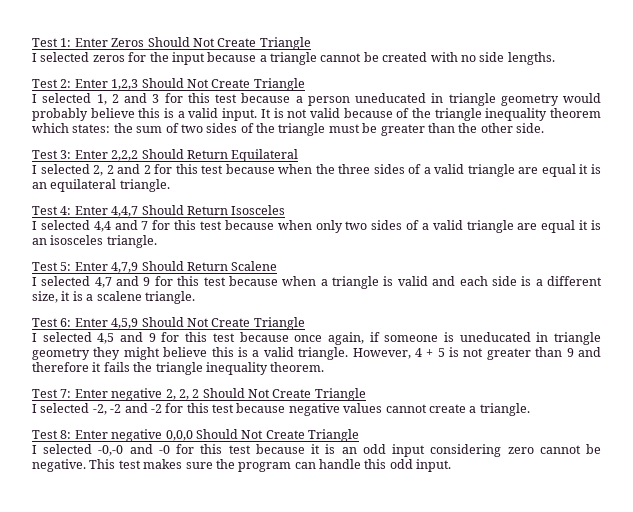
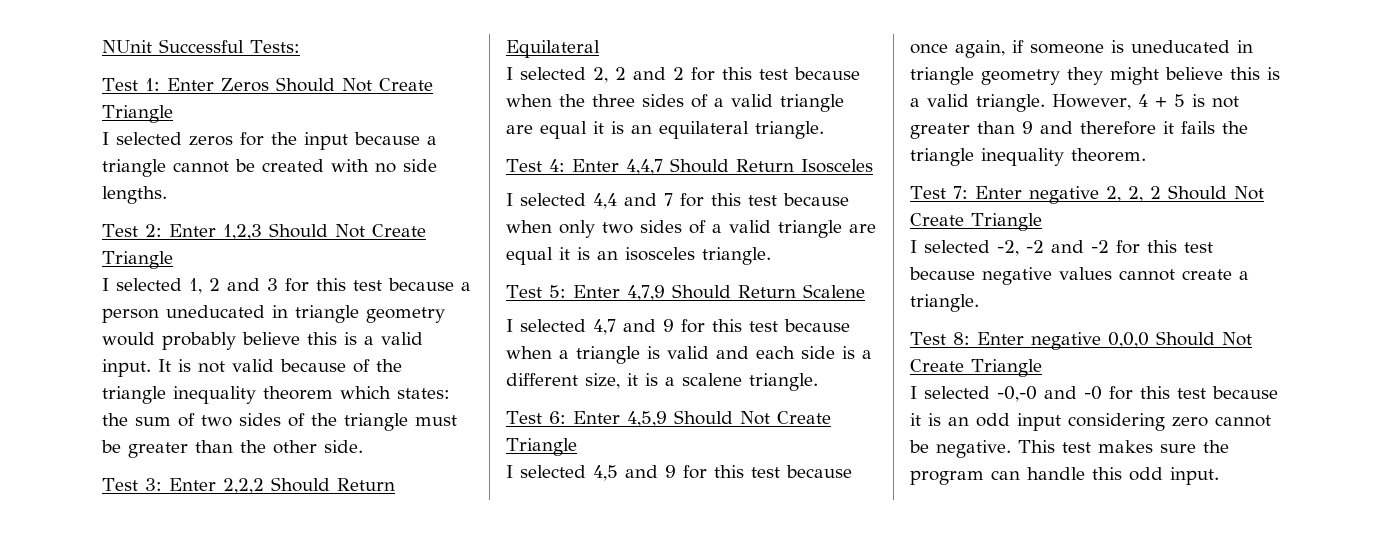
+ NUnit Successful Tests:

